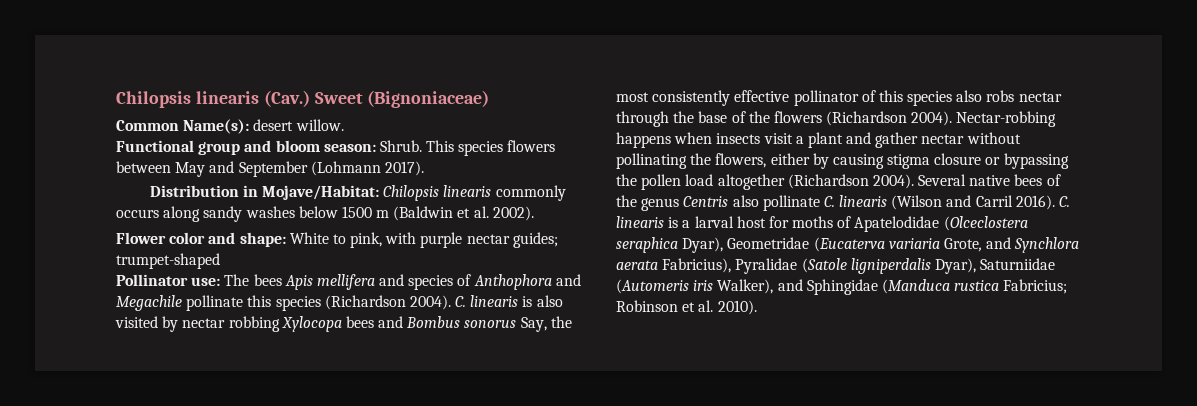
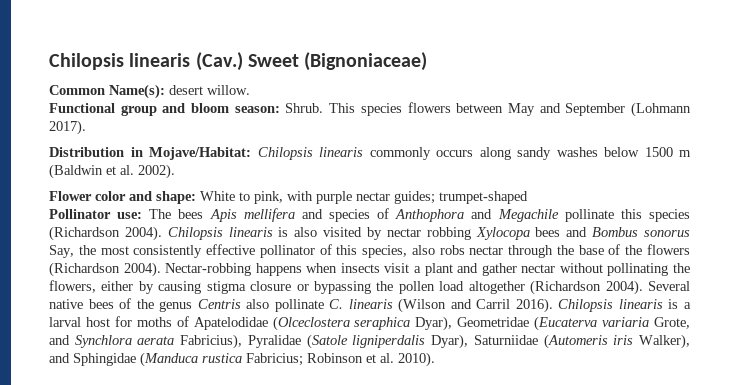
- C. linearis is also visited by nectar robbing Xylocopa bees and Bombus sonorus Say, the most consistently effective pollinator of this species also robs nectar through the base of the flowers (Richardson 2004).
+ Chilopsis linearis is also visited by nectar robbing Xylocopa bees and Bombus sonorus Say, the most consistently effective pollinator of this species, also robs nectar through the base of the flowers (Richardson 2004).
- C. linearis is a larval host for moths of Apatelodidae (Olceclostera seraphica Dyar), Geometridae (Eucaterva variaria Grote, and Synchlora aerata Fabricius), Pyralidae (Satole ligniperdalis Dyar), Saturniidae (Automeris iris Walker), and Sphingidae (Manduca rustica Fabricius; Robinson et al. 2010).
+ Chilopsis linearis is a larval host for moths of Apatelodidae (Olceclostera seraphica Dyar), Geometridae (Eucaterva variaria Grote, and Synchlora aerata Fabricius), Pyralidae (Satole ligniperdalis Dyar), Saturniidae (Automeris iris Walker), and Sphingidae (Manduca rustica Fabricius; Robinson et al. 2010).

